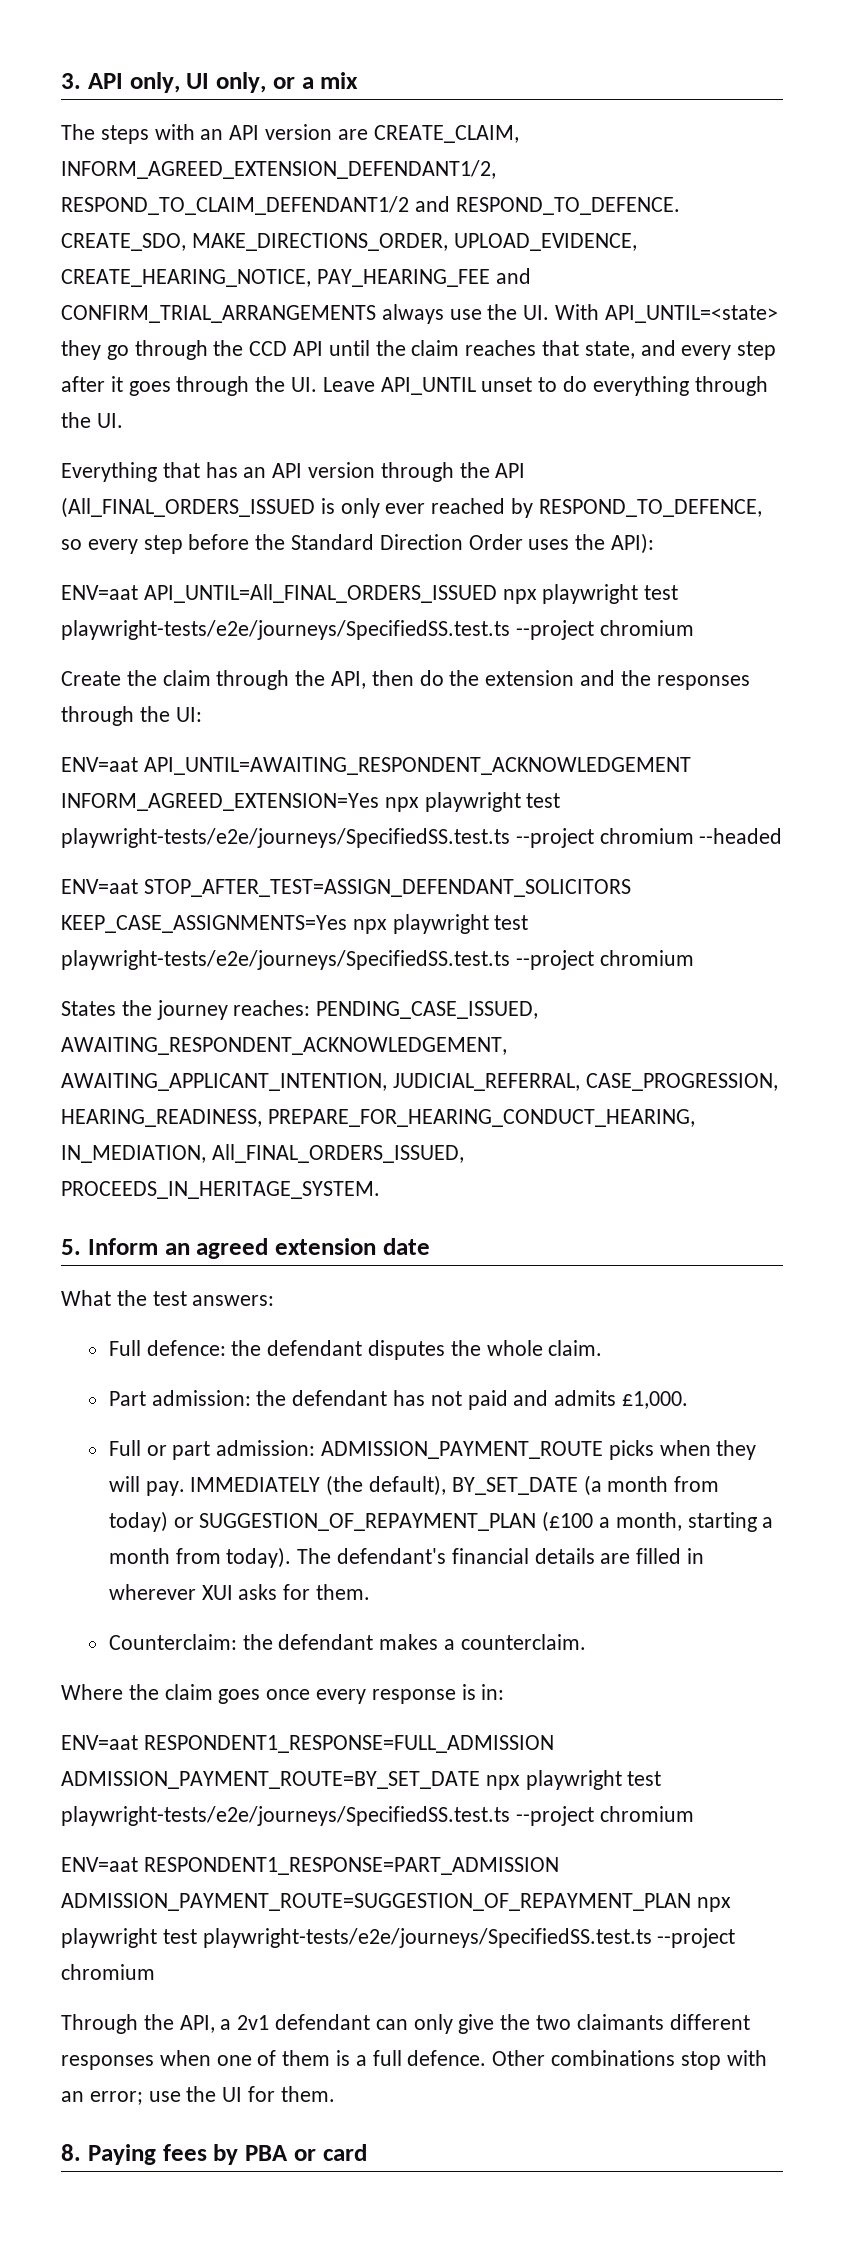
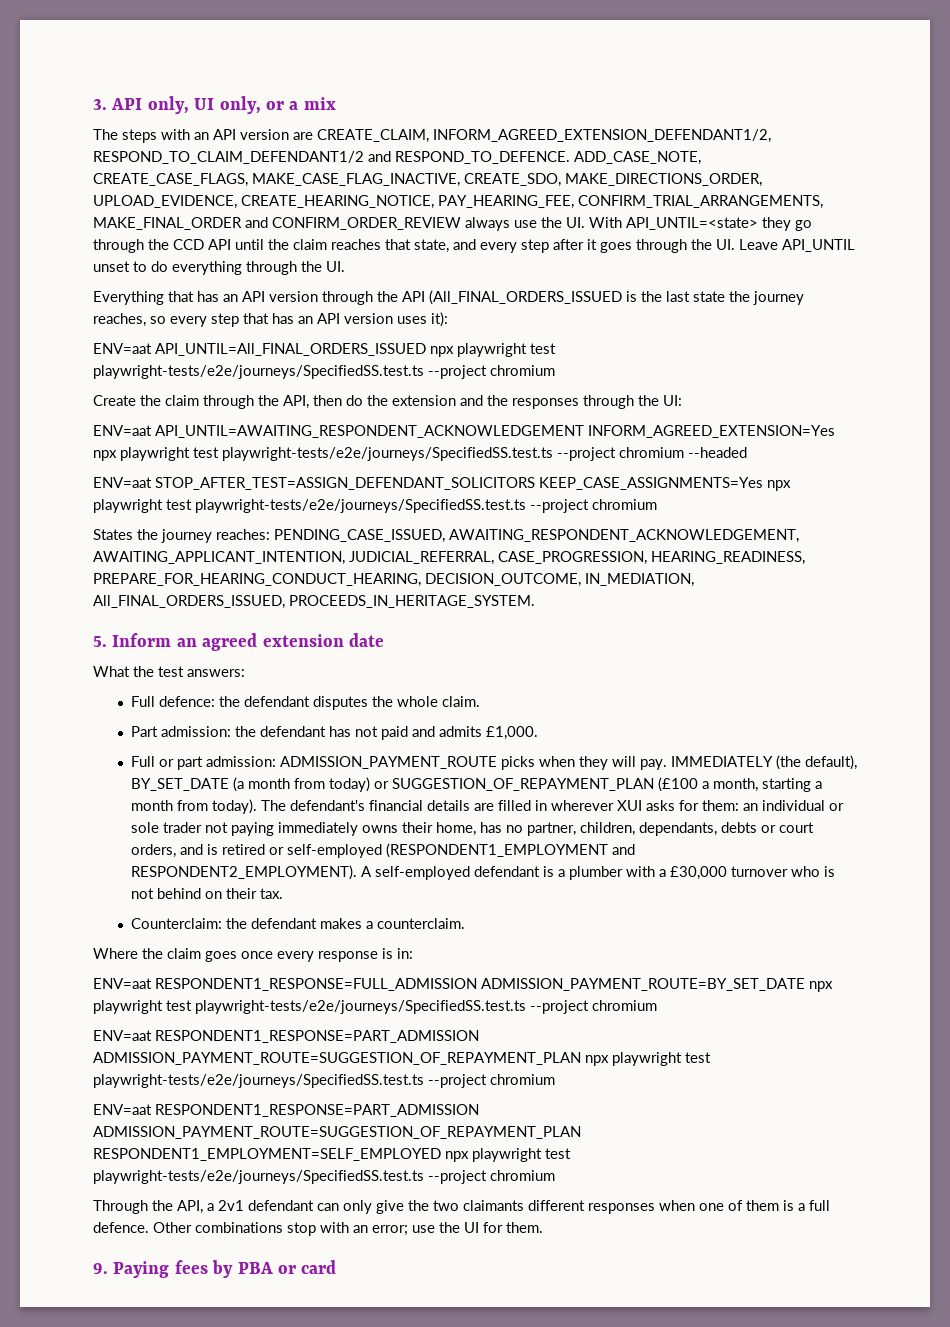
- CREATE_SDO, MAKE_DIRECTIONS_ORDER, UPLOAD_EVIDENCE, CREATE_HEARING_NOTICE, PAY_HEARING_FEE and CONFIRM_TRIAL_ARRANGEMENTS always use the UI. With API_UNTIL=<state> they go through the CCD API until the claim reaches that state, and every step after it goes through the UI. Leave API_UNTIL unset to do everything through the UI.
+ ADD_CASE_NOTE, CREATE_CASE_FLAGS, MAKE_CASE_FLAG_INACTIVE, CREATE_SDO, MAKE_DIRECTIONS_ORDER, UPLOAD_EVIDENCE, CREATE_HEARING_NOTICE, PAY_HEARING_FEE, CONFIRM_TRIAL_ARRANGEMENTS, MAKE_FINAL_ORDER and CONFIRM_ORDER_REVIEW always use the UI. With API_UNTIL=<state> they go through the CCD API until the claim reaches that state, and every step after it goes through the UI. Leave API_UNTIL unset to do everything through the UI.
- Everything that has an API version through the API (All_FINAL_ORDERS_ISSUED is only ever reached by RESPOND_TO_DEFENCE, so every step before the Standard Direction Order uses the API):
+ Everything that has an API version through the API (All_FINAL_ORDERS_ISSUED is the last state the journey reaches, so every step that has an API version uses it):
- States the journey reaches: PENDING_CASE_ISSUED, AWAITING_RESPONDENT_ACKNOWLEDGEMENT, AWAITING_APPLICANT_INTENTION, JUDICIAL_REFERRAL, CASE_PROGRESSION, HEARING_READINESS, PREPARE_FOR_HEARING_CONDUCT_HEARING, IN_MEDIATION, All_FINAL_ORDERS_ISSUED, PROCEEDS_IN_HERITAGE_SYSTEM.
+ States the journey reaches: PENDING_CASE_ISSUED, AWAITING_RESPONDENT_ACKNOWLEDGEMENT, AWAITING_APPLICANT_INTENTION, JUDICIAL_REFERRAL, CASE_PROGRESSION, HEARING_READINESS, PREPARE_FOR_HEARING_CONDUCT_HEARING, DECISION_OUTCOME, IN_MEDIATION, All_FINAL_ORDERS_ISSUED, PROCEEDS_IN_HERITAGE_SYSTEM.
- The defendant's financial details are filled in wherever XUI asks for them.
+ The defendant's financial details are filled in wherever XUI asks for them: an individual or sole trader not paying immediately owns their home, has no partner, children, dependants, debts or court orders, and is retired or self-employed (RESPONDENT1_EMPLOYMENT and RESPONDENT2_EMPLOYMENT). A self-employed defendant is a plumber with a £30,000 turnover who is not behind on their tax.
+ ENV=aat RESPONDENT1_RESPONSE=PART_ADMISSION ADMISSION_PAYMENT_ROUTE=SUGGESTION_OF_REPAYMENT_PLAN RESPONDENT1_EMPLOYMENT=SELF_EMPLOYED npx playwright test playwright-tests/e2e/journeys/SpecifiedSS.test.ts --project chromium
- 8. Paying fees by PBA or card
+ 9. Paying fees by PBA or card

